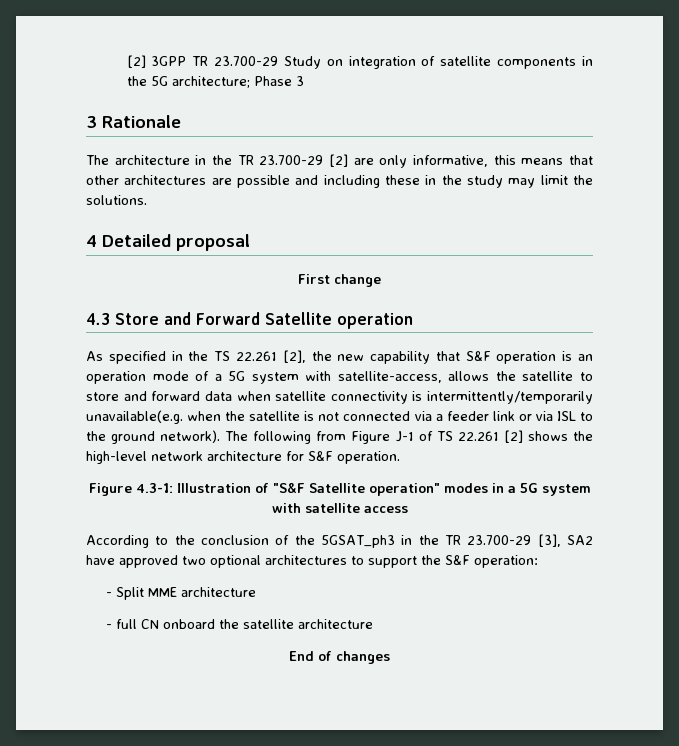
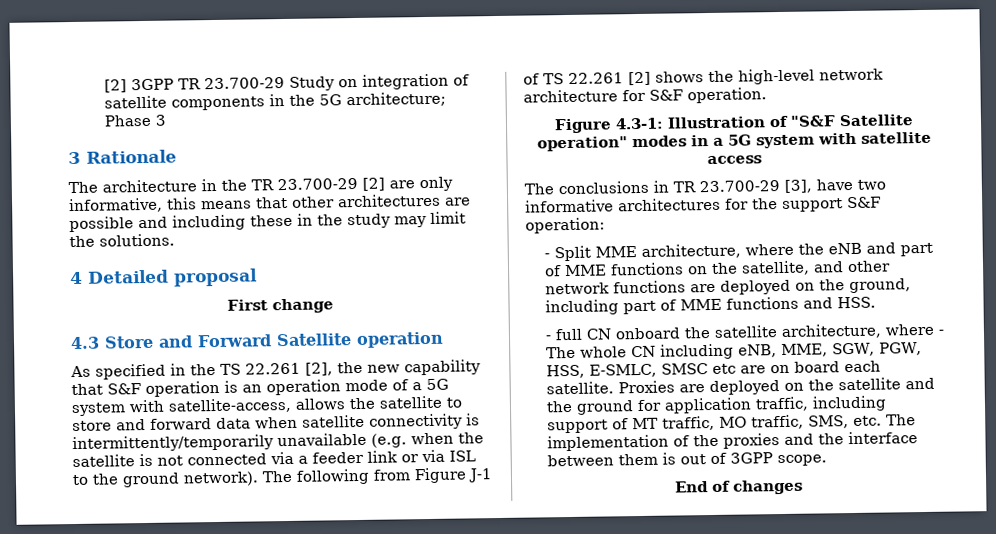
- As specified in the TS 22.261 [2], the new capability that S&F operation is an operation mode of a 5G system with satellite-access, allows the satellite to store and forward data when satellite connectivity is intermittently/temporarily unavailable(e.g. when the satellite is not connected via a feeder link or via ISL to the ground network).
+ As specified in the TS 22.261 [2], the new capability that S&F operation is an operation mode of a 5G system with satellite-access, allows the satellite to store and forward data when satellite connectivity is intermittently/temporarily unavailable (e.g. when the satellite is not connected via a feeder link or via ISL to the ground network).
- According to the conclusion of the 5GSAT_ph3 in the TR 23.700-29 [3], SA2 have approved two optional architectures to support the S&F operation:
+ The conclusions in TR 23.700-29 [3], have two informative architectures for the support S&F operation:
- - Split MME architecture
+ - Split MME architecture, where the eNB and part of MME functions on the satellite, and other network functions are deployed on the ground, including part of MME functions and HSS.
- - full CN onboard the satellite architecture
+ - full CN onboard the satellite architecture, where - The whole CN including eNB, MME, SGW, PGW, HSS, E-SMLC, SMSC etc are on board each satellite. Proxies are deployed on the satellite and the ground for application traffic, including support of MT traffic, MO traffic, SMS, etc. The implementation of the proxies and the interface between them is out of 3GPP scope.

